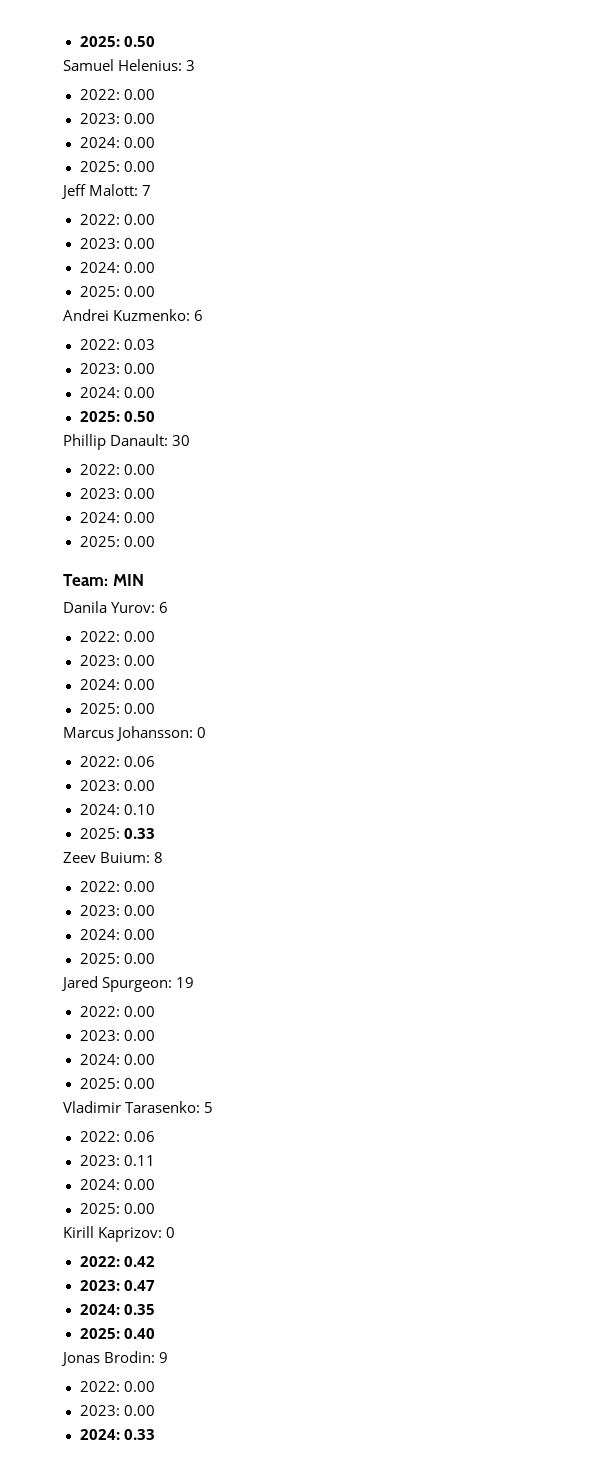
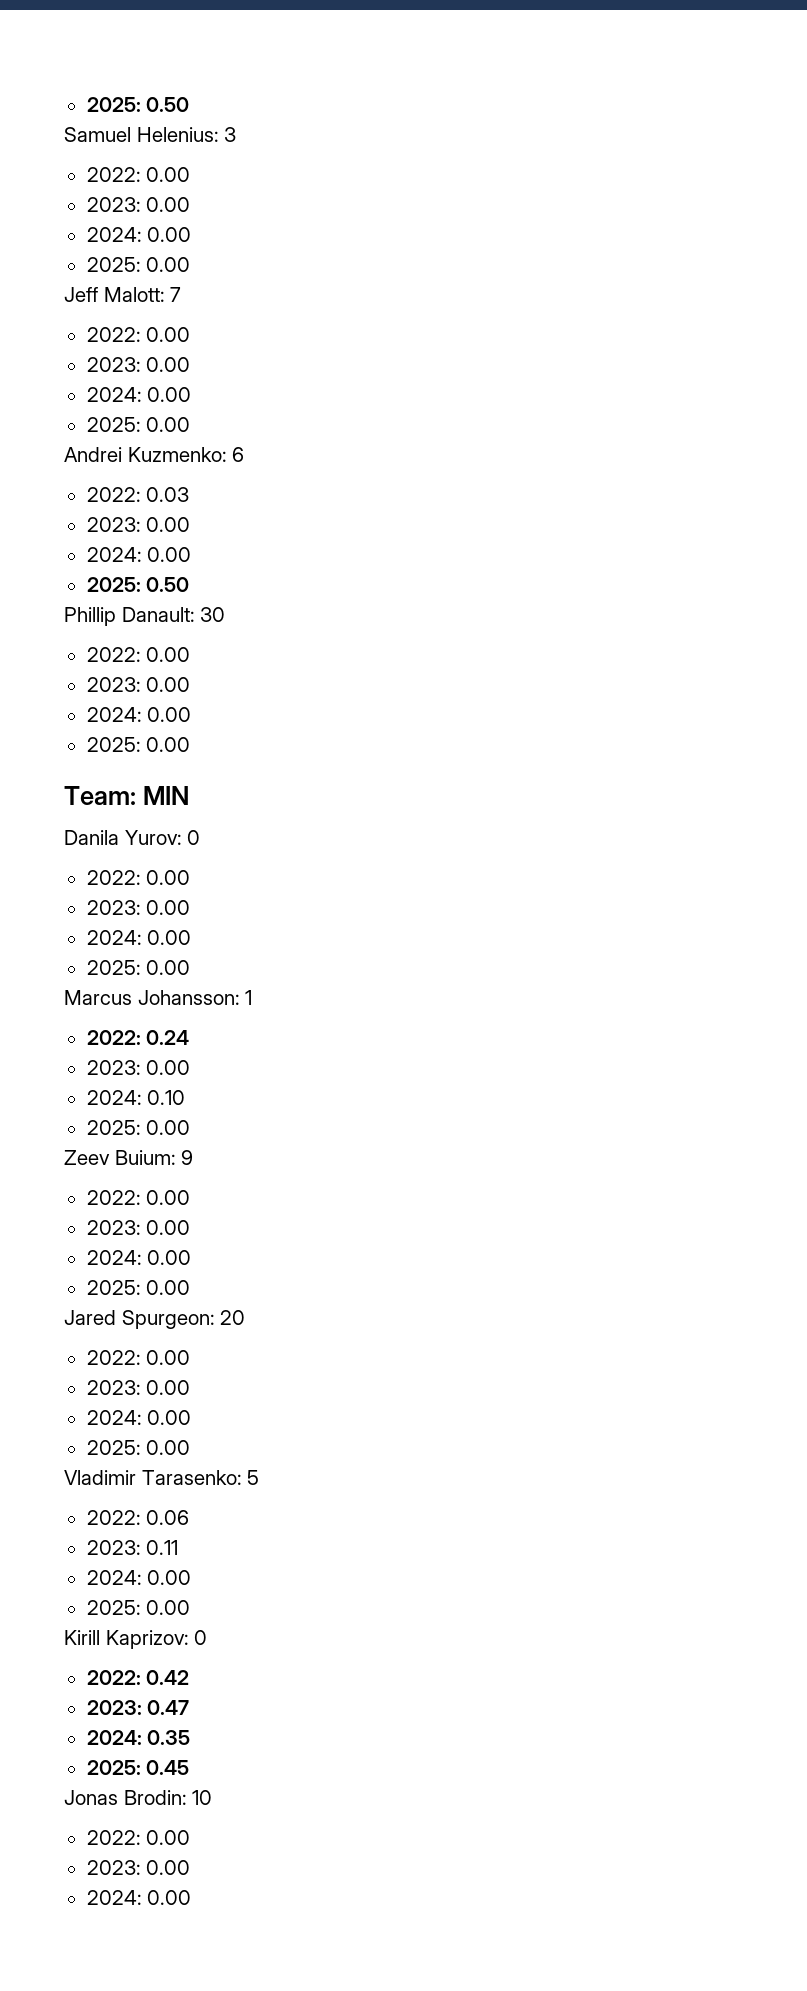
- Danila Yurov: 6
+ Danila Yurov: 0
- Marcus Johansson: 0
- 2022: 0.06
+ Marcus Johansson: 1
+ 2022: 0.24
  2024: 0.10
- 2025: 0.33
+ 2025: 0.00
- Zeev Buium: 8
+ Zeev Buium: 9
- Jared Spurgeon: 19
+ Jared Spurgeon: 20
- 2025: 0.40
+ 2025: 0.45
- Jonas Brodin: 9
+ Jonas Brodin: 10
  2022: 0.00
  2023: 0.00
- 2024: 0.33
+ 2024: 0.00

